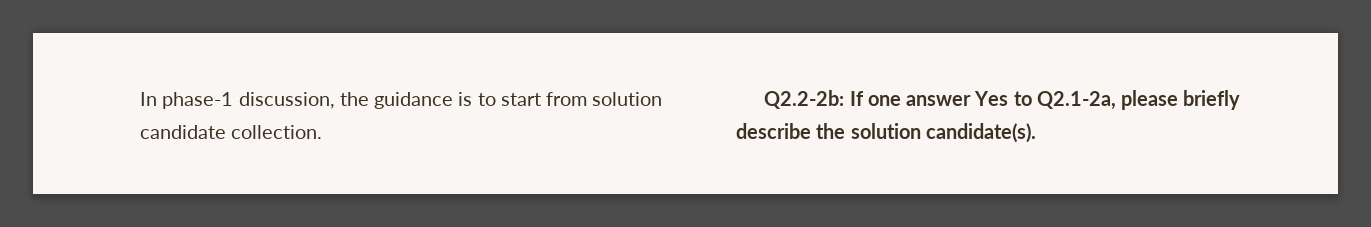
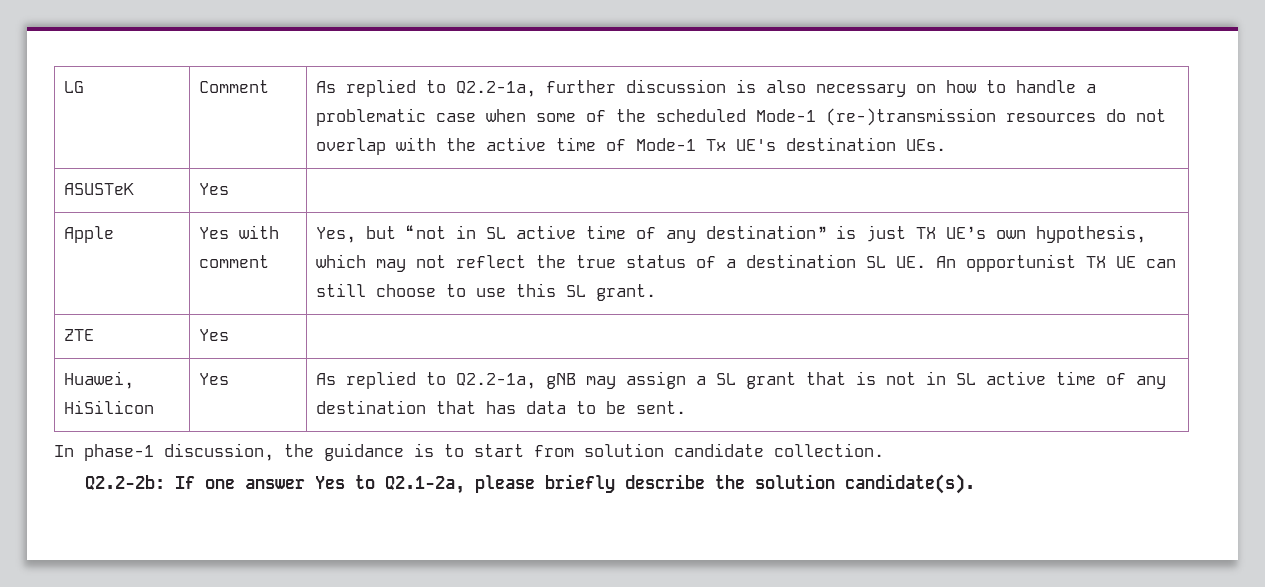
+ LG | Comment | As replied to Q2.2-1a, further discussion is also necessary on how to handle a problematic case when some of the scheduled Mode-1 (re-)transmission resources do not overlap with the active time of Mode-1 Tx UE's destination UEs.
+ ASUSTeK | Yes |
+ Apple | Yes with comment | Yes, but “not in SL active time of any destination” is just TX UE’s own hypothesis, which may not reflect the true status of a destination SL UE. An opportunist TX UE can still choose to use this SL grant.
+ ZTE | Yes |
+ Huawei, HiSilicon | Yes | As replied to Q2.2-1a, gNB may assign a SL grant that is not in SL active time of any destination that has data to be sent.

